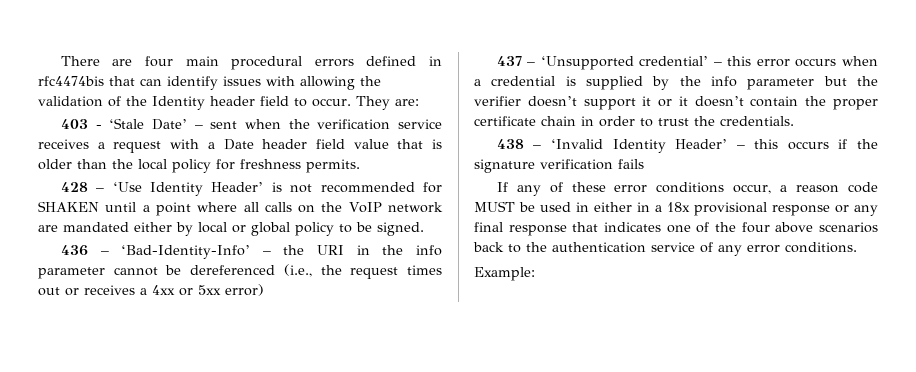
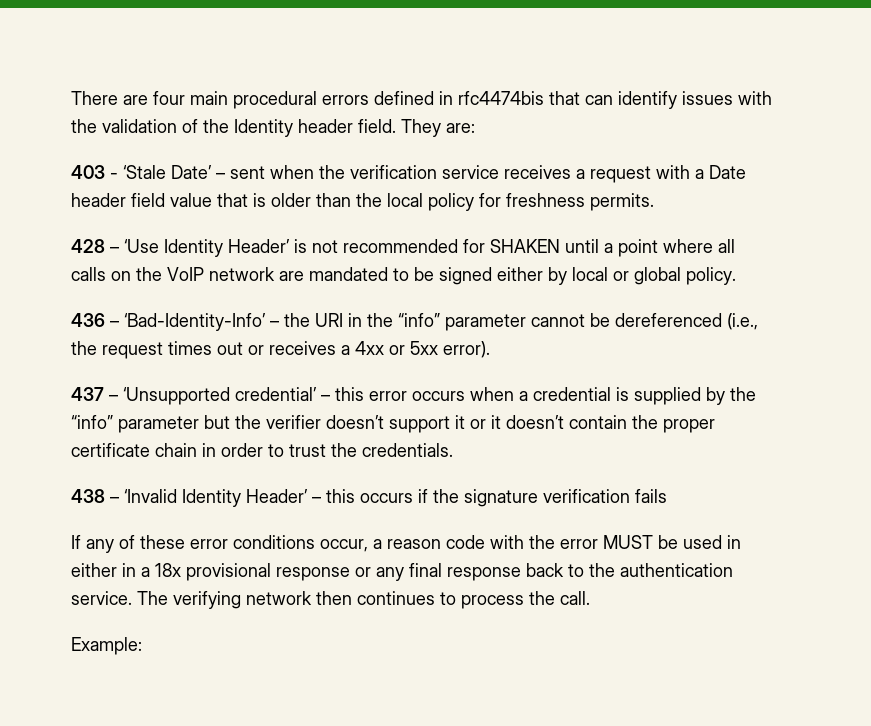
- There are four main procedural errors defined in rfc4474bis that can identify issues with allowing the validation of the Identity header field to occur.
+ There are four main procedural errors defined in rfc4474bis that can identify issues with the validation of the Identity header field.
- 428 – ‘Use Identity Header’ is not recommended for SHAKEN until a point where all calls on the VoIP network are mandated either by local or global policy to be signed.
+ 428 – ‘Use Identity Header’ is not recommended for SHAKEN until a point where all calls on the VoIP network are mandated to be signed either by local or global policy.
- 436 – ‘Bad-Identity-Info’ – the URI in the info parameter cannot be dereferenced (i.e., the request times out or receives a 4xx or 5xx error)
+ 436 – ‘Bad-Identity-Info’ – the URI in the “info” parameter cannot be dereferenced (i.e., the request times out or receives a 4xx or 5xx error).
- 437 – ‘Unsupported credential’ – this error occurs when a credential is supplied by the info parameter but the verifier doesn’t support it or it doesn’t contain the proper certificate chain in order to trust the credentials.
+ 437 – ‘Unsupported credential’ – this error occurs when a credential is supplied by the “info” parameter but the verifier doesn’t support it or it doesn’t contain the proper certificate chain in order to trust the credentials.
- If any of these error conditions occur, a reason code MUST be used in either in a 18x provisional response or any final response that indicates one of the four above scenarios back to the authentication service of any error conditions.
+ If any of these error conditions occur, a reason code with the error MUST be used in either in a 18x provisional response or any final response back to the authentication service. The verifying network then continues to process the call.

